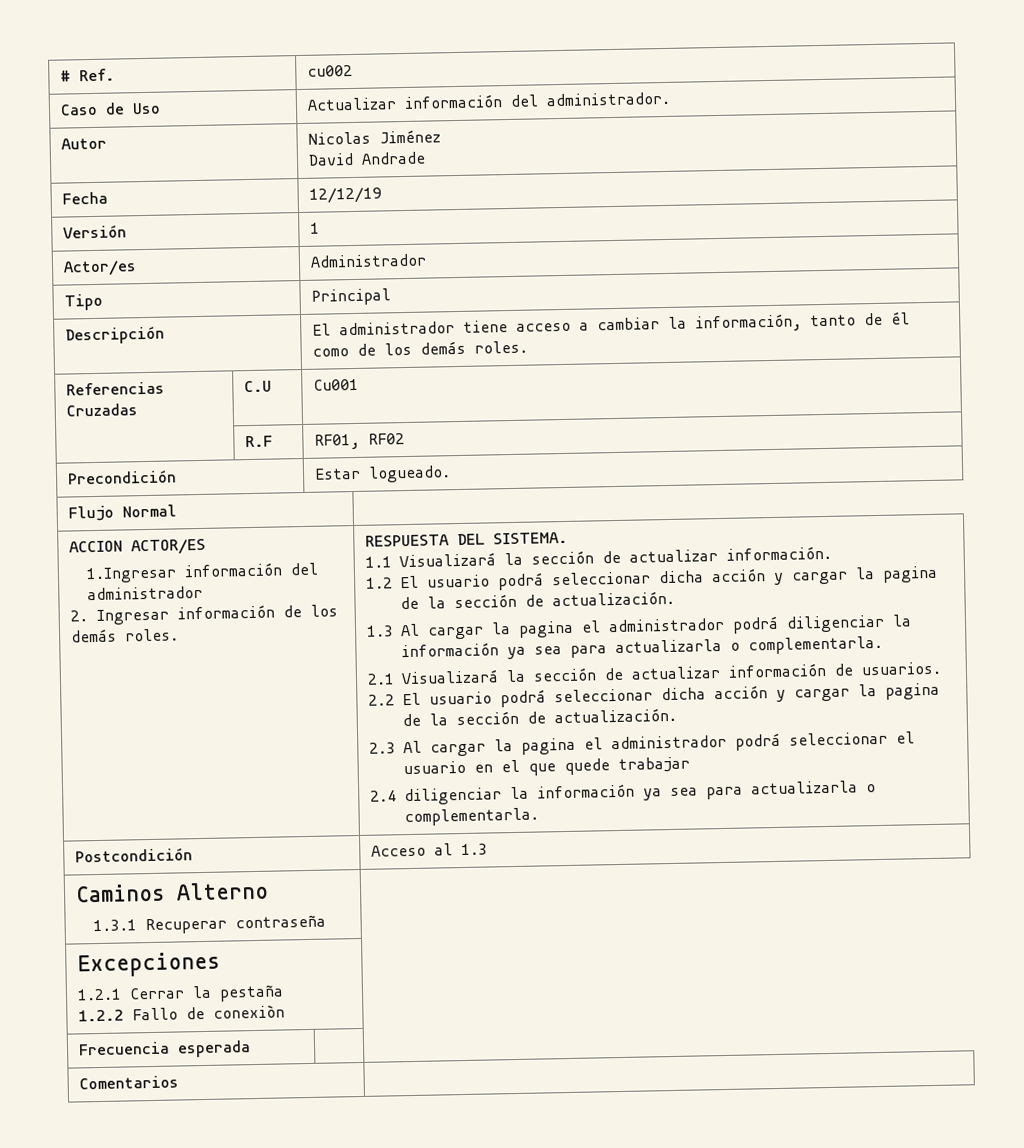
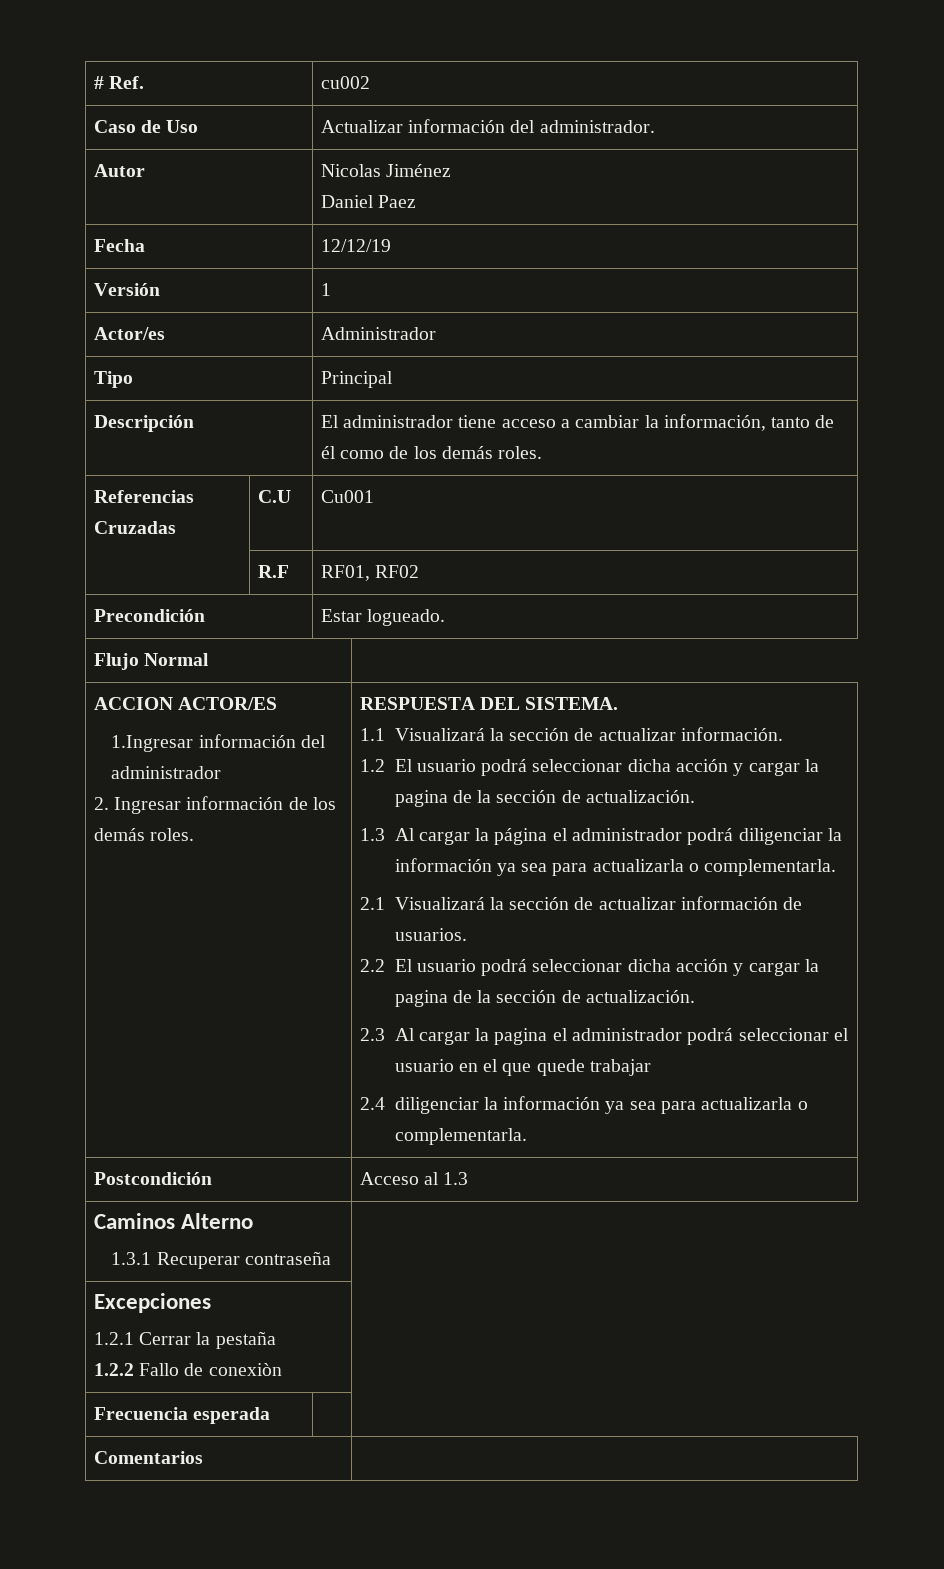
  Autor | Nicolas Jiménez
- David Andrade
+ Daniel Paez
- 1.3 Al cargar la pagina el administrador podrá diligenciar la información ya sea para actualizarla o complementarla.
+ 1.3 Al cargar la página el administrador podrá diligenciar la información ya sea para actualizarla o complementarla.

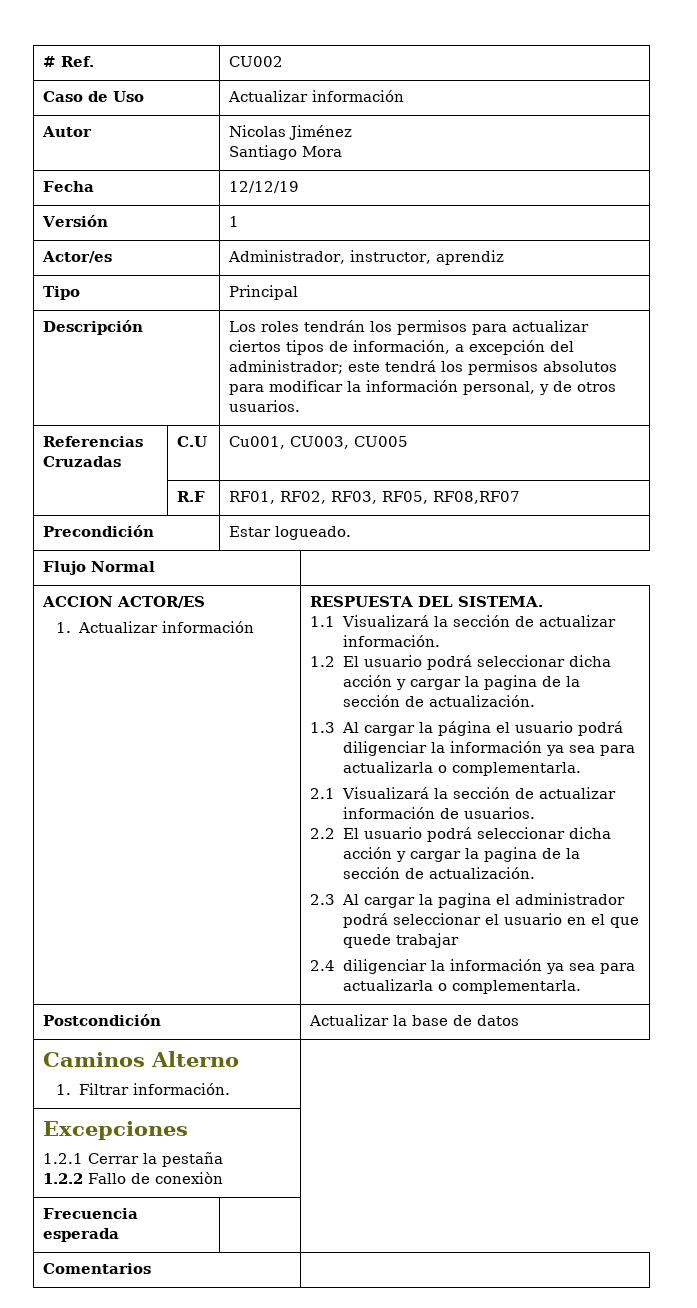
- # Ref. | cu002
+ # Ref. | CU002
- Caso de Uso | Actualizar información del administrador.
+ Caso de Uso | Actualizar información
  Autor | Nicolas Jiménez
- Daniel Paez
+ Santiago Mora
- Actor/es | Administrador
+ Actor/es | Administrador, instructor, aprendiz
- Descripción | El administrador tiene acceso a cambiar la información, tanto de él como de los demás roles.
+ Descripción | Los roles tendrán los permisos para actualizar ciertos tipos de información, a excepción del administrador; este tendrá los permisos absolutos para modificar la información personal, y de otros usuarios.
- Referencias Cruzadas | C.U | Cu001
+ Referencias Cruzadas | C.U | Cu001, CU003, CU005
- | R.F | RF01, RF02
+ | R.F | RF01, RF02, RF03, RF05, RF08,RF07
- 1.Ingresar información del administrador
- 2. Ingresar información de los demás roles.
+ 1. Actualizar información
- 1.3 Al cargar la página el administrador podrá diligenciar la información ya sea para actualizarla o complementarla.
+ 1.3 Al cargar la página el usuario podrá diligenciar la información ya sea para actualizarla o complementarla.
- Postcondición | Acceso al 1.3
+ Postcondición | Actualizar la base de datos
  Caminos Alterno
- 1.3.1 Recuperar contraseña
+ 1. Filtrar información.

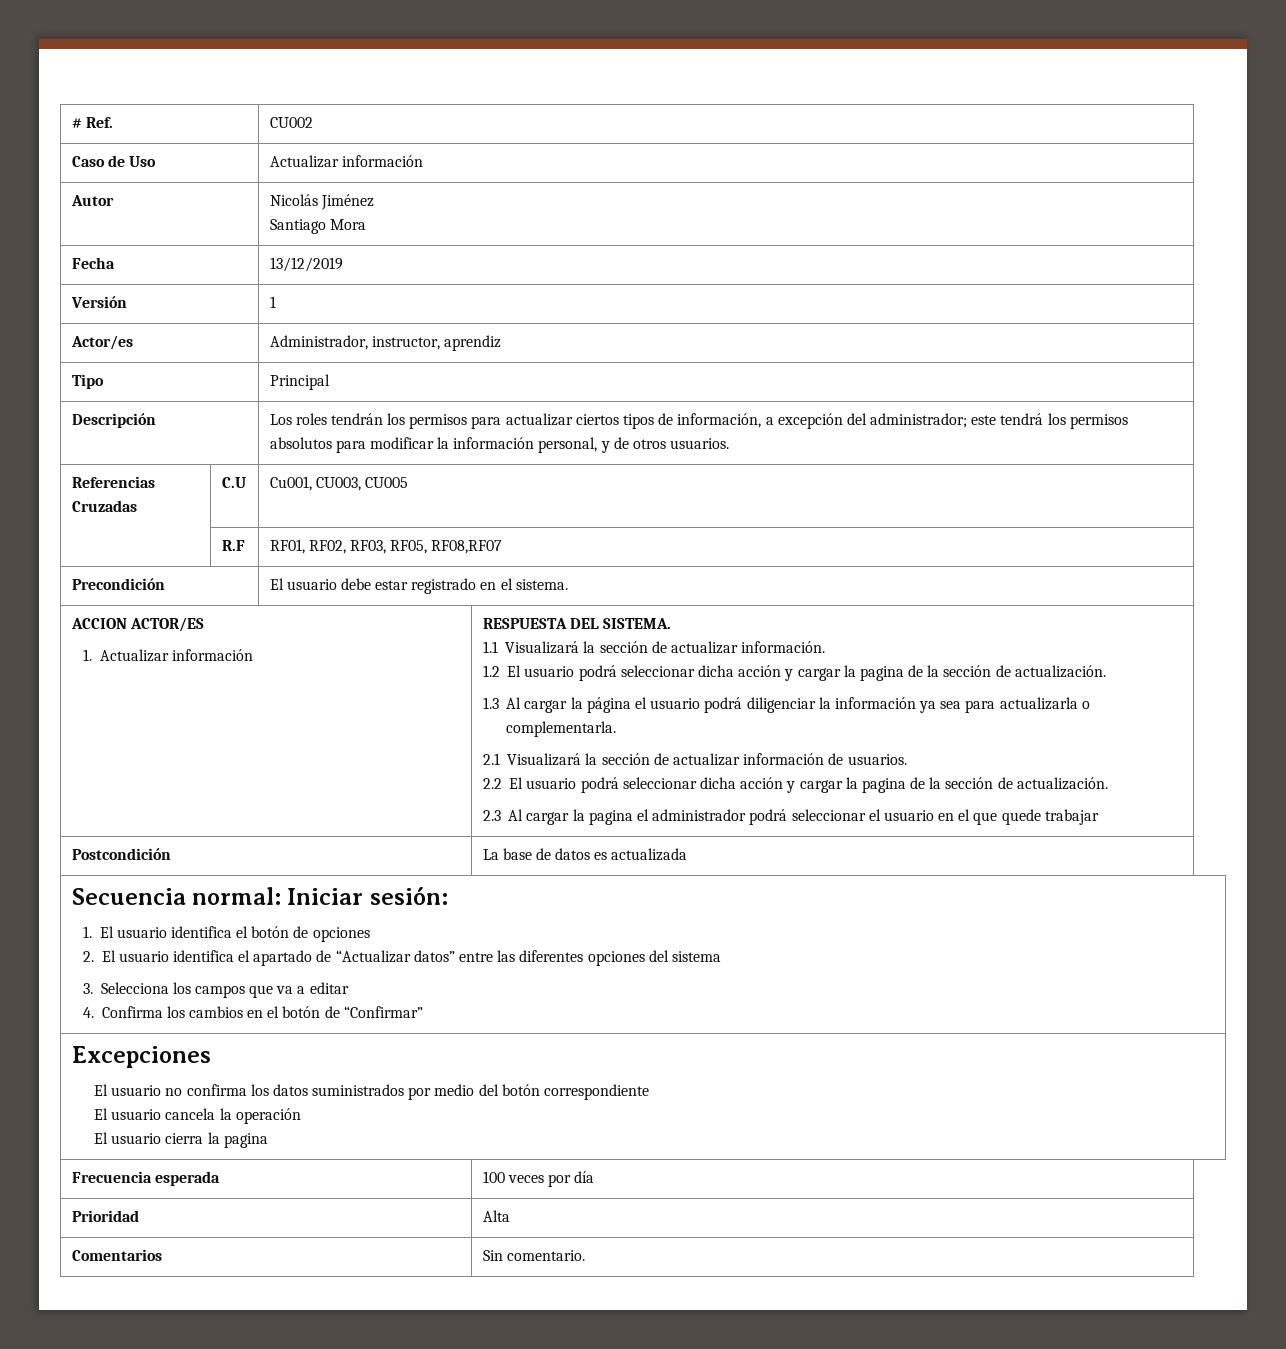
- Autor | Nicolas Jiménez
+ Autor | Nicolás Jiménez
- Fecha | 12/12/19
+ Fecha | 13/12/2019
- Precondición | Estar logueado.
- Flujo Normal
+ Precondición | El usuario debe estar registrado en el sistema.
- 2.4 diligenciar la información ya sea para actualizarla o complementarla.
- Postcondición | Actualizar la base de datos
- Caminos Alterno
- 1. Filtrar información.
+ Postcondición | La base de datos es actualizada
+ Secuencia normal: Iniciar sesión:
+ 1. El usuario identifica el botón de opciones
+ 2. El usuario identifica el apartado de “Actualizar datos” entre las diferentes opciones del sistema
+ 3. Selecciona los campos que va a editar
+ 4. Confirma los cambios en el botón de “Confirmar”
  Excepciones
- 1.2.1 Cerrar la pestaña
- 1.2.2 Fallo de conexiòn
- Frecuencia esperada |
+ El usuario no confirma los datos suministrados por medio del botón correspondiente
+ El usuario cancela la operación
+ El usuario cierra la pagina
+ Frecuencia esperada | 100 veces por día
+ Prioridad | Alta
- Comentarios |
+ Comentarios | Sin comentario.

